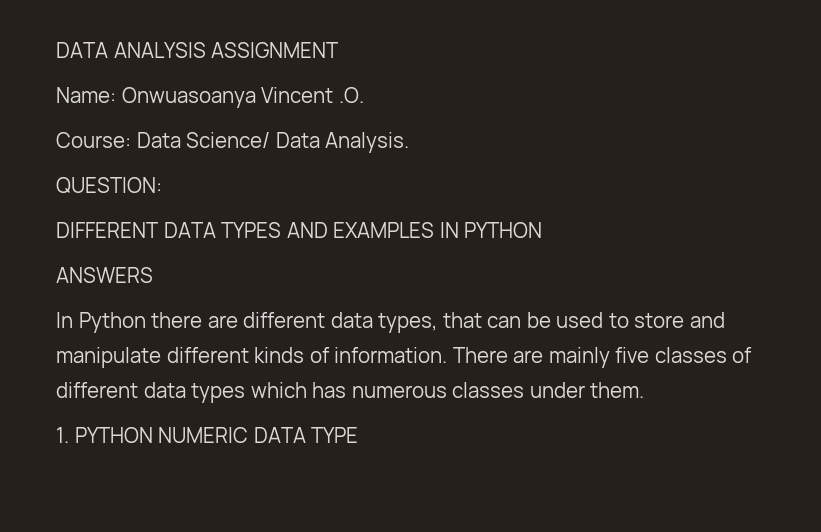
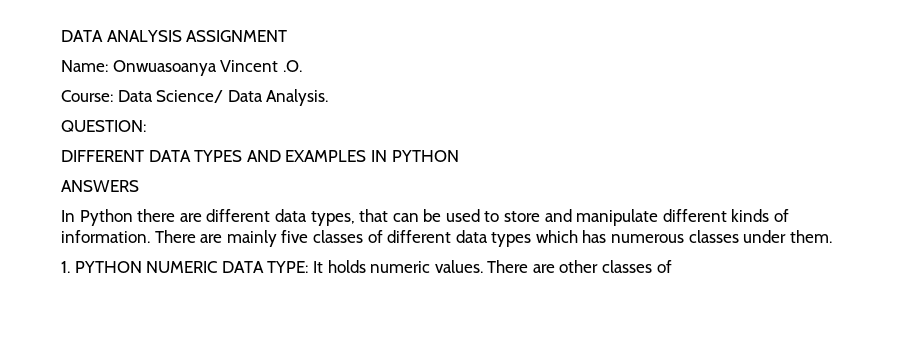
- 1. PYTHON NUMERIC DATA TYPE
+ 1. PYTHON NUMERIC DATA TYPE: It holds numeric values. There are other classes of

